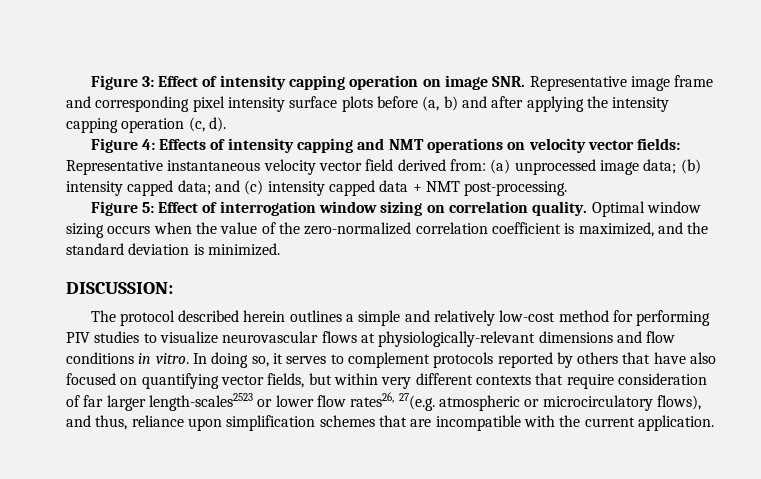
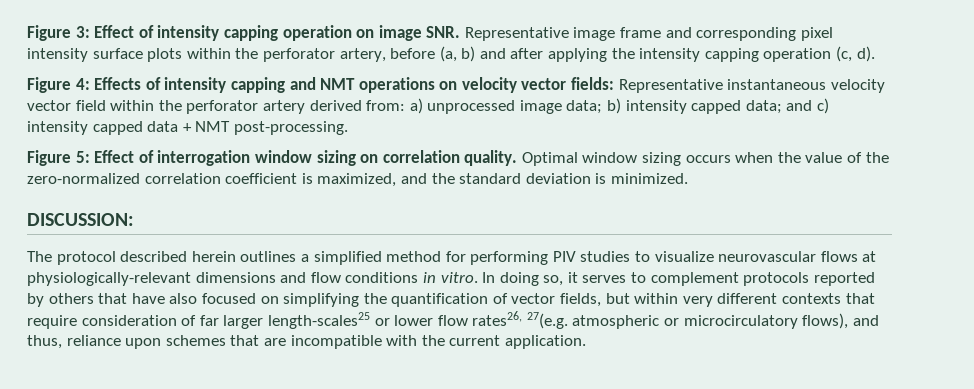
- Figure 3: Effect of intensity capping operation on image SNR. Representative image frame and corresponding pixel intensity surface plots before (a, b) and after applying the intensity capping operation (c, d).
+ Figure 3: Effect of intensity capping operation on image SNR. Representative image frame and corresponding pixel intensity surface plots within the perforator artery, before (a, b) and after applying the intensity capping operation (c, d).
- Figure 4: Effects of intensity capping and NMT operations on velocity vector fields: Representative instantaneous velocity vector field derived from: (a) unprocessed image data; (b) intensity capped data; and (c) intensity capped data + NMT post-processing.
+ Figure 4: Effects of intensity capping and NMT operations on velocity vector fields: Representative instantaneous velocity vector field within the perforator artery derived from: a) unprocessed image data; b) intensity capped data; and c) intensity capped data + NMT post-processing.
- The protocol described herein outlines a simple and relatively low-cost method for performing PIV studies to visualize neurovascular flows at physiologically-relevant dimensions and flow conditions in vitro.
+ The protocol described herein outlines a simplified method for performing PIV studies to visualize neurovascular flows at physiologically-relevant dimensions and flow conditions in vitro.
- In doing so, it serves to complement protocols reported by others that have also focused on quantifying vector fields, but within very different contexts that require consideration of far larger length-scales2523 or lower flow rates26, 27(e.g. atmospheric or microcirculatory flows), and thus, reliance upon simplification schemes that are incompatible with the current application.
+ In doing so, it serves to complement protocols reported by others that have also focused on simplifying the quantification of vector fields, but within very different contexts that require consideration of far larger length-scales25 or lower flow rates26, 27(e.g. atmospheric or microcirculatory flows), and thus, reliance upon schemes that are incompatible with the current application.

